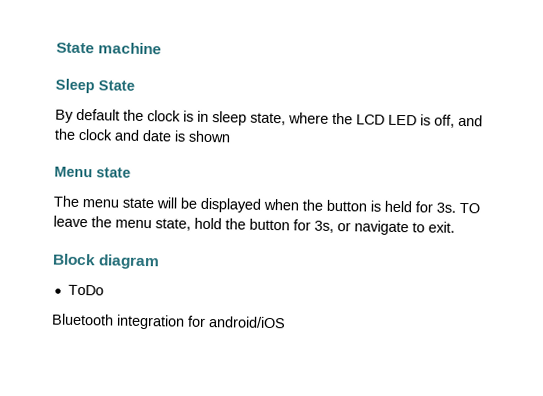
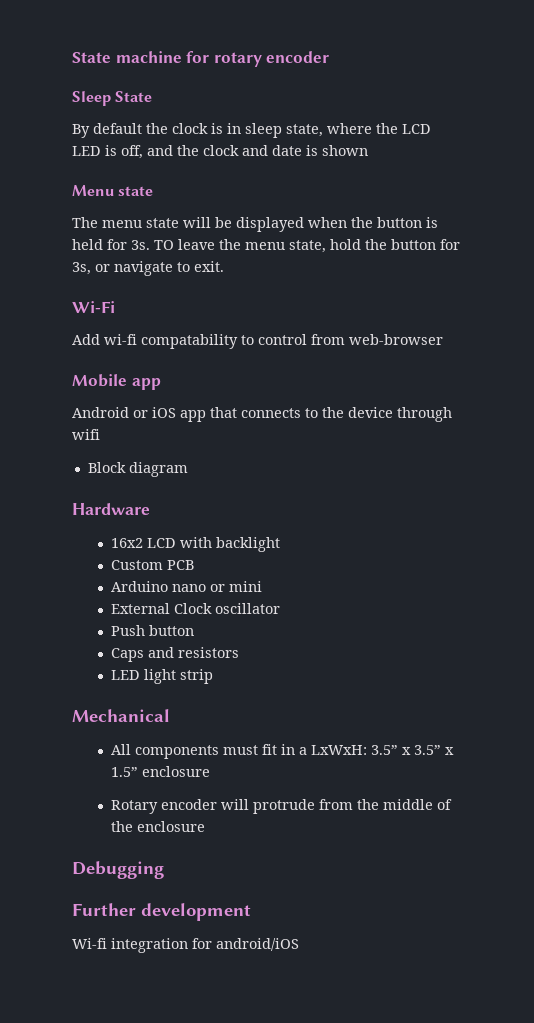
- State machine
+ State machine for rotary encoder
+ Wi-Fi
+ Add wi-fi compatability to control from web-browser
+ Mobile app
+ Android or iOS app that connects to the device through wifi
  Block diagram
- ToDo
- Bluetooth integration for android/iOS
+ Hardware
+ 16x2 LCD with backlight
+ Custom PCB
+ Arduino nano or mini
+ External Clock oscillator
+ Push button
+ Caps and resistors
+ LED light strip
+ Mechanical
+ All components must fit in a LxWxH: 3.5” x 3.5” x 1.5” enclosure
+ Rotary encoder will protrude from the middle of the enclosure
+ Debugging
+ Further development
+ Wi-fi integration for android/iOS

